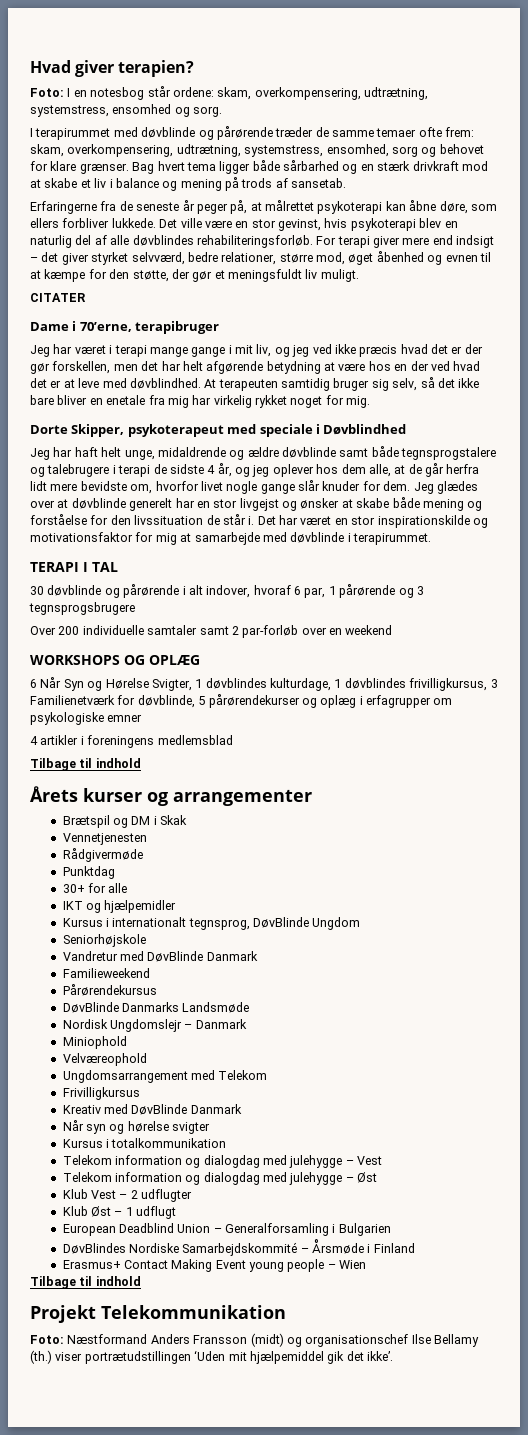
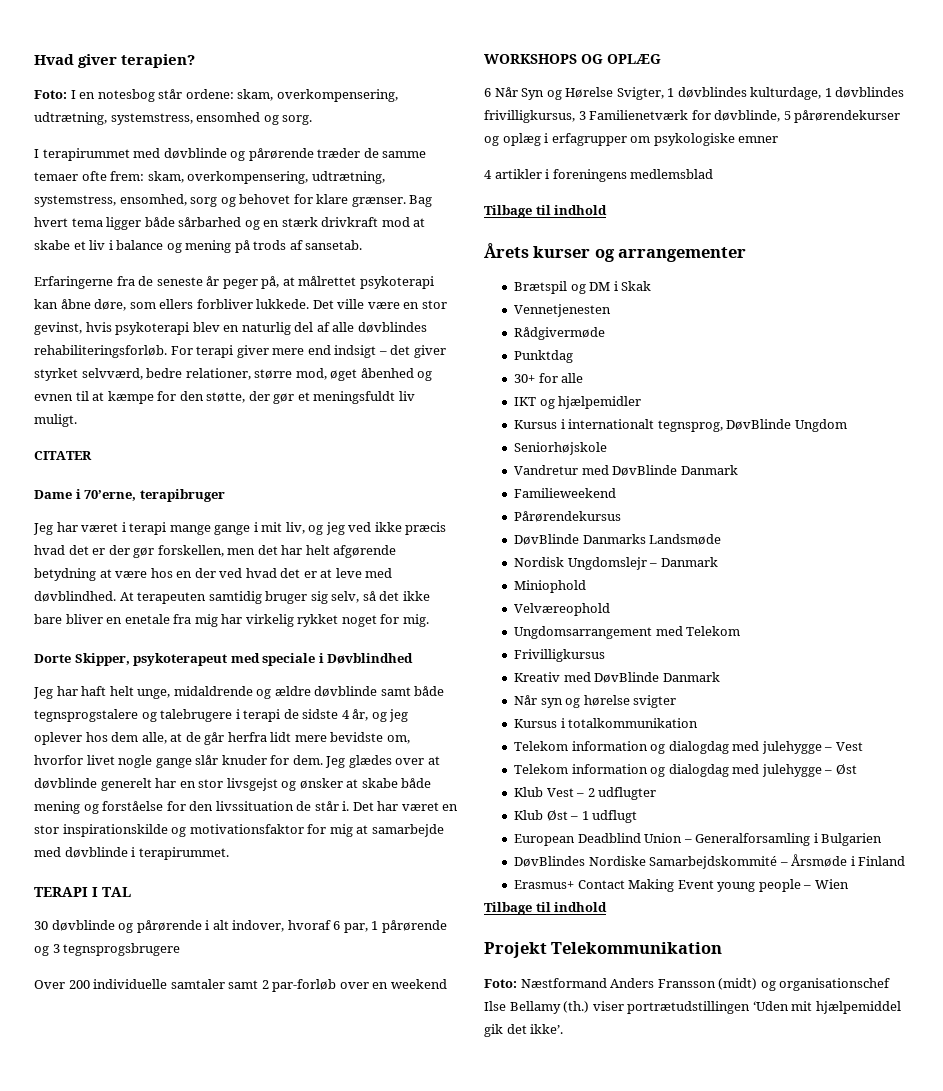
- Jeg glædes over at døvblinde generelt har en stor livgejst og ønsker at skabe både mening og forståelse for den livssituation de står i.
+ Jeg glædes over at døvblinde generelt har en stor livsgejst og ønsker at skabe både mening og forståelse for den livssituation de står i.

